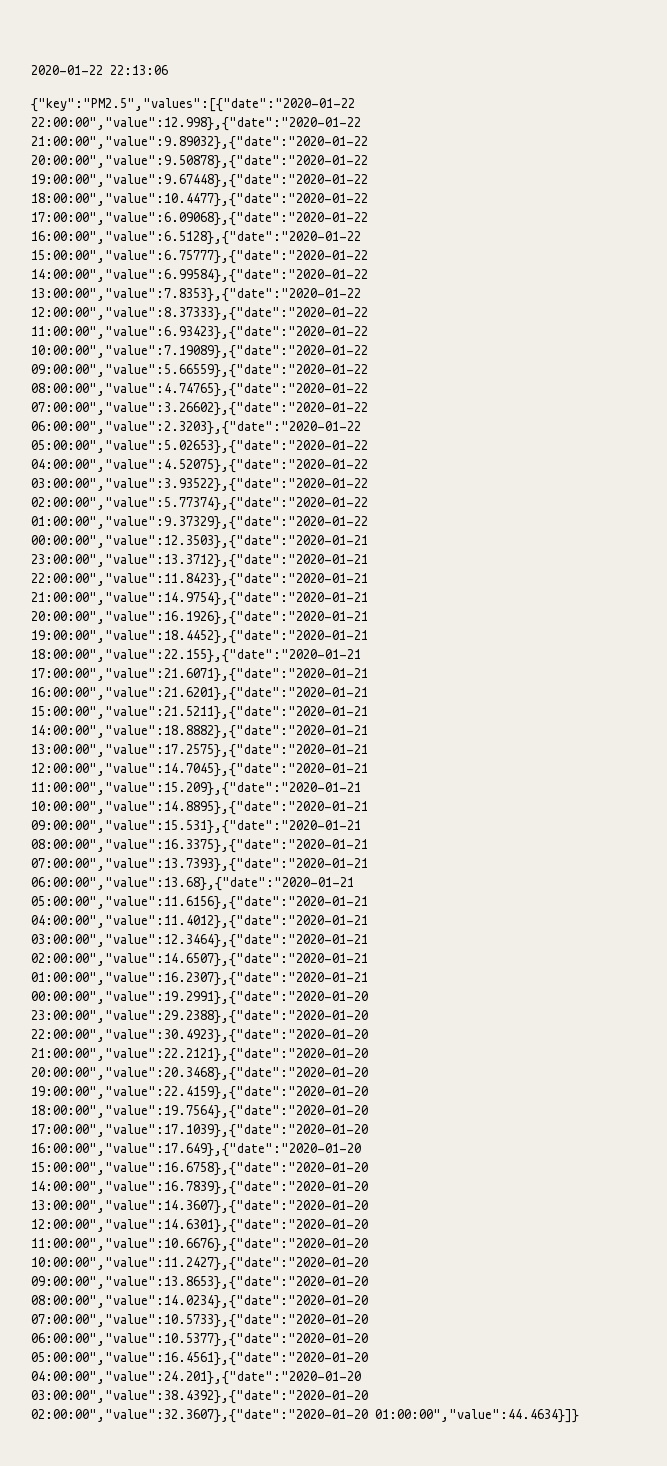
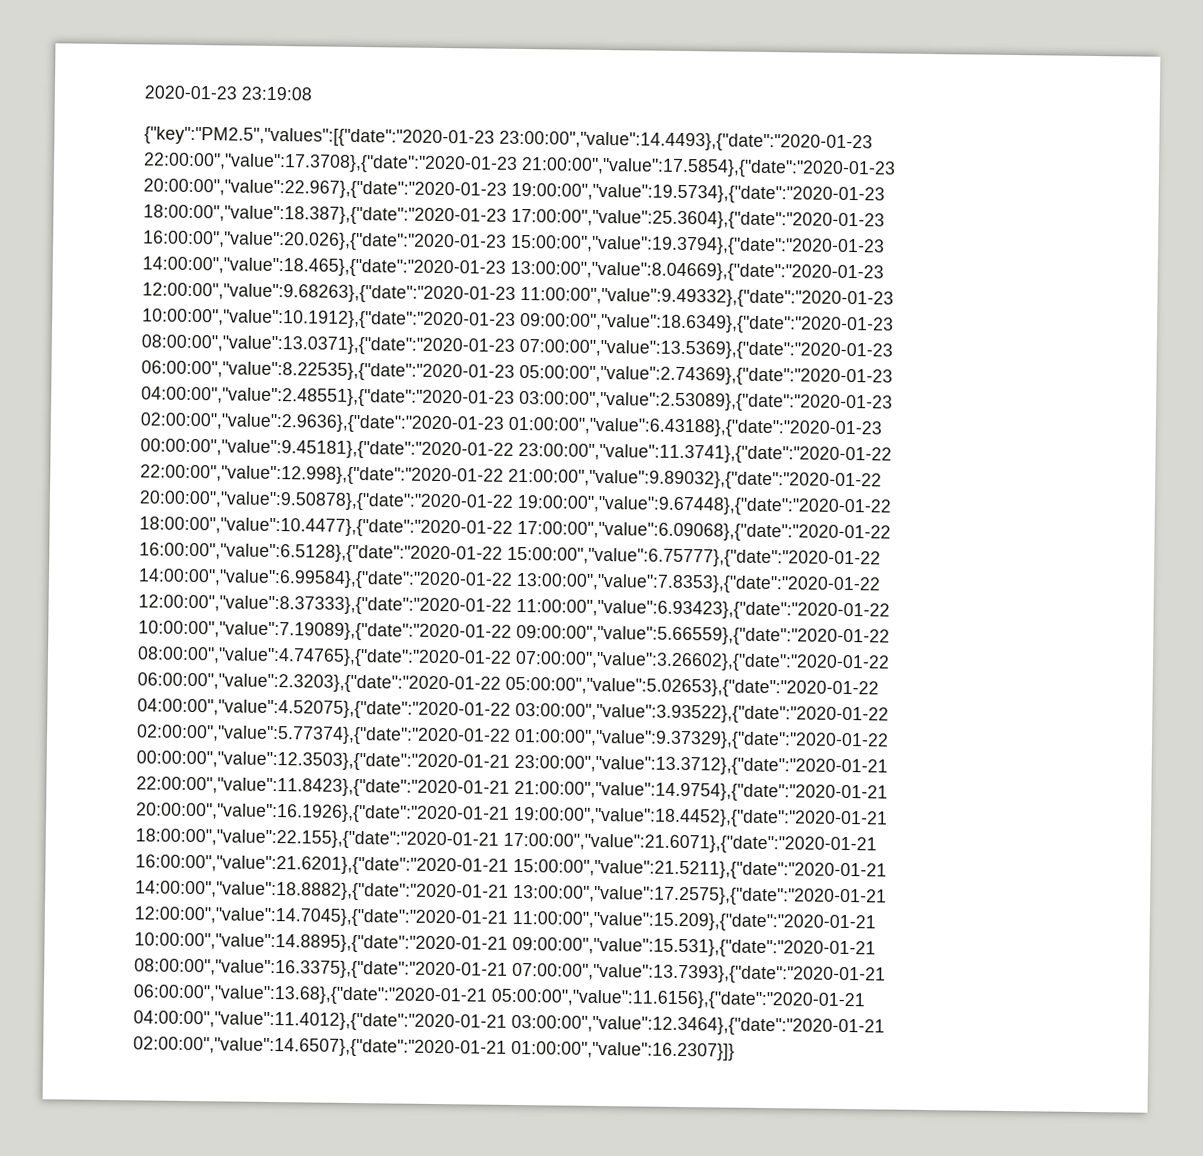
- 2020-01-22 22:13:06
- {"key":"PM2.5","values":[{"date":"2020-01-22 22:00:00","value":12.998},{"date":"2020-01-22 21:00:00","value":9.89032},{"date":"2020-01-22 20:00:00","value":9.50878},{"date":"2020-01-22 19:00:00","value":9.67448},{"date":"2020-01-22 18:00:00","value":10.4477},{"date":"2020-01-22 17:00:00","value":6.09068},{"date":"2020-01-22 16:00:00","value":6.5128},{"date":"2020-01-22 15:00:00","value":6.75777},{"date":"2020-01-22 14:00:00","value":6.99584},{"date":"2020-01-22 13:00:00","value":7.8353},{"date":"2020-01-22 12:00:00","value":8.37333},{"date":"2020-01-22 11:00:00","value":6.93423},{"date":"2020-01-22 10:00:00","value":7.19089},{"date":"2020-01-22 09:00:00","value":5.66559},{"date":"2020-01-22 08:00:00","value":4.74765},{"date":"2020-01-22 07:00:00","value":3.26602},{"date":"2020-01-22 06:00:00","value":2.3203},{"date":"2020-01-22 05:00:00","value":5.02653},{"date":"2020-01-22 04:00:00","value":4.52075},{"date":"2020-01-22 03:00:00","value":3.93522},{"date":"2020-01-22 02:00:00","value":5.77374},{"date":"2020-01-22 01:00:00","value":9.37329},{"date":"2020-01-22 00:00:00","value":12.3503},{"date":"2020-01-21 23:00:00","value":13.3712},{"date":"2020-01-21 22:00:00","value":11.8423},{"date":"2020-01-21 21:00:00","value":14.9754},{"date":"2020-01-21 20:00:00","value":16.1926},{"date":"2020-01-21 19:00:00","value":18.4452},{"date":"2020-01-21 18:00:00","value":22.155},{"date":"2020-01-21 17:00:00","value":21.6071},{"date":"2020-01-21 16:00:00","value":21.6201},{"date":"2020-01-21 15:00:00","value":21.5211},{"date":"2020-01-21 14:00:00","value":18.8882},{"date":"2020-01-21 13:00:00","value":17.2575},{"date":"2020-01-21 12:00:00","value":14.7045},{"date":"2020-01-21 11:00:00","value":15.209},{"date":"2020-01-21 10:00:00","value":14.8895},{"date":"2020-01-21 09:00:00","value":15.531},{"date":"2020-01-21 08:00:00","value":16.3375},{"date":"2020-01-21 07:00:00","value":13.7393},{"date":"2020-01-21 06:00:00","value":13.68},{"date":"2020-01-21 05:00:00","value":11.6156},{"date":"2020-01-21 04:00:00","value":11.4012},{"date":"2020-01-21 03:00:00","value":12.3464},{"date":"2020-01-21 02:00:00","value":14.6507},{"date":"2020-01-21 01:00:00","value":16.2307},{"date":"2020-01-21 00:00:00","value":19.2991},{"date":"2020-01-20 23:00:00","value":29.2388},{"date":"2020-01-20 22:00:00","value":30.4923},{"date":"2020-01-20 21:00:00","value":22.2121},{"date":"2020-01-20 20:00:00","value":20.3468},{"date":"2020-01-20 19:00:00","value":22.4159},{"date":"2020-01-20 18:00:00","value":19.7564},{"date":"2020-01-20 17:00:00","value":17.1039},{"date":"2020-01-20 16:00:00","value":17.649},{"date":"2020-01-20 15:00:00","value":16.6758},{"date":"2020-01-20 14:00:00","value":16.7839},{"date":"2020-01-20 13:00:00","value":14.3607},{"date":"2020-01-20 12:00:00","value":14.6301},{"date":"2020-01-20 11:00:00","value":10.6676},{"date":"2020-01-20 10:00:00","value":11.2427},{"date":"2020-01-20 09:00:00","value":13.8653},{"date":"2020-01-20 08:00:00","value":14.0234},{"date":"2020-01-20 07:00:00","value":10.5733},{"date":"2020-01-20 06:00:00","value":10.5377},{"date":"2020-01-20 05:00:00","value":16.4561},{"date":"2020-01-20 04:00:00","value":24.201},{"date":"2020-01-20 03:00:00","value":38.4392},{"date":"2020-01-20 02:00:00","value":32.3607},{"date":"2020-01-20 01:00:00","value":44.4634}]}
+ 2020-01-23 23:19:08
+ {"key":"PM2.5","values":[{"date":"2020-01-23 23:00:00","value":14.4493},{"date":"2020-01-23 22:00:00","value":17.3708},{"date":"2020-01-23 21:00:00","value":17.5854},{"date":"2020-01-23 20:00:00","value":22.967},{"date":"2020-01-23 19:00:00","value":19.5734},{"date":"2020-01-23 18:00:00","value":18.387},{"date":"2020-01-23 17:00:00","value":25.3604},{"date":"2020-01-23 16:00:00","value":20.026},{"date":"2020-01-23 15:00:00","value":19.3794},{"date":"2020-01-23 14:00:00","value":18.465},{"date":"2020-01-23 13:00:00","value":8.04669},{"date":"2020-01-23 12:00:00","value":9.68263},{"date":"2020-01-23 11:00:00","value":9.49332},{"date":"2020-01-23 10:00:00","value":10.1912},{"date":"2020-01-23 09:00:00","value":18.6349},{"date":"2020-01-23 08:00:00","value":13.0371},{"date":"2020-01-23 07:00:00","value":13.5369},{"date":"2020-01-23 06:00:00","value":8.22535},{"date":"2020-01-23 05:00:00","value":2.74369},{"date":"2020-01-23 04:00:00","value":2.48551},{"date":"2020-01-23 03:00:00","value":2.53089},{"date":"2020-01-23 02:00:00","value":2.9636},{"date":"2020-01-23 01:00:00","value":6.43188},{"date":"2020-01-23 00:00:00","value":9.45181},{"date":"2020-01-22 23:00:00","value":11.3741},{"date":"2020-01-22 22:00:00","value":12.998},{"date":"2020-01-22 21:00:00","value":9.89032},{"date":"2020-01-22 20:00:00","value":9.50878},{"date":"2020-01-22 19:00:00","value":9.67448},{"date":"2020-01-22 18:00:00","value":10.4477},{"date":"2020-01-22 17:00:00","value":6.09068},{"date":"2020-01-22 16:00:00","value":6.5128},{"date":"2020-01-22 15:00:00","value":6.75777},{"date":"2020-01-22 14:00:00","value":6.99584},{"date":"2020-01-22 13:00:00","value":7.8353},{"date":"2020-01-22 12:00:00","value":8.37333},{"date":"2020-01-22 11:00:00","value":6.93423},{"date":"2020-01-22 10:00:00","value":7.19089},{"date":"2020-01-22 09:00:00","value":5.66559},{"date":"2020-01-22 08:00:00","value":4.74765},{"date":"2020-01-22 07:00:00","value":3.26602},{"date":"2020-01-22 06:00:00","value":2.3203},{"date":"2020-01-22 05:00:00","value":5.02653},{"date":"2020-01-22 04:00:00","value":4.52075},{"date":"2020-01-22 03:00:00","value":3.93522},{"date":"2020-01-22 02:00:00","value":5.77374},{"date":"2020-01-22 01:00:00","value":9.37329},{"date":"2020-01-22 00:00:00","value":12.3503},{"date":"2020-01-21 23:00:00","value":13.3712},{"date":"2020-01-21 22:00:00","value":11.8423},{"date":"2020-01-21 21:00:00","value":14.9754},{"date":"2020-01-21 20:00:00","value":16.1926},{"date":"2020-01-21 19:00:00","value":18.4452},{"date":"2020-01-21 18:00:00","value":22.155},{"date":"2020-01-21 17:00:00","value":21.6071},{"date":"2020-01-21 16:00:00","value":21.6201},{"date":"2020-01-21 15:00:00","value":21.5211},{"date":"2020-01-21 14:00:00","value":18.8882},{"date":"2020-01-21 13:00:00","value":17.2575},{"date":"2020-01-21 12:00:00","value":14.7045},{"date":"2020-01-21 11:00:00","value":15.209},{"date":"2020-01-21 10:00:00","value":14.8895},{"date":"2020-01-21 09:00:00","value":15.531},{"date":"2020-01-21 08:00:00","value":16.3375},{"date":"2020-01-21 07:00:00","value":13.7393},{"date":"2020-01-21 06:00:00","value":13.68},{"date":"2020-01-21 05:00:00","value":11.6156},{"date":"2020-01-21 04:00:00","value":11.4012},{"date":"2020-01-21 03:00:00","value":12.3464},{"date":"2020-01-21 02:00:00","value":14.6507},{"date":"2020-01-21 01:00:00","value":16.2307}]}

